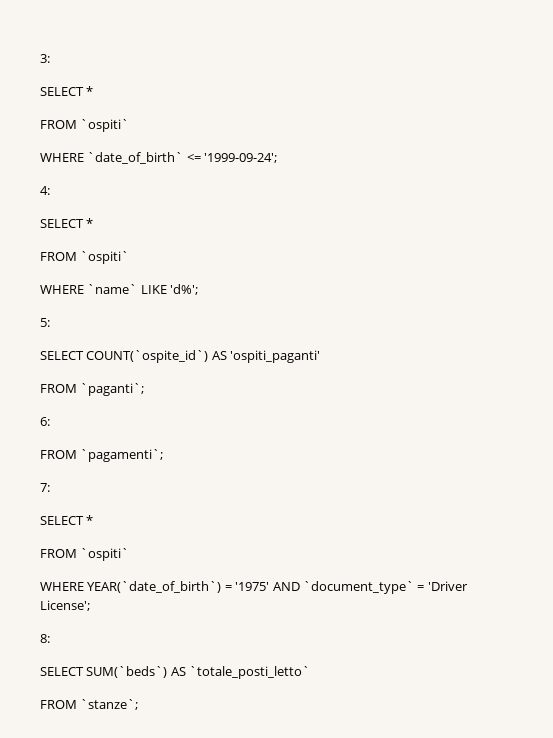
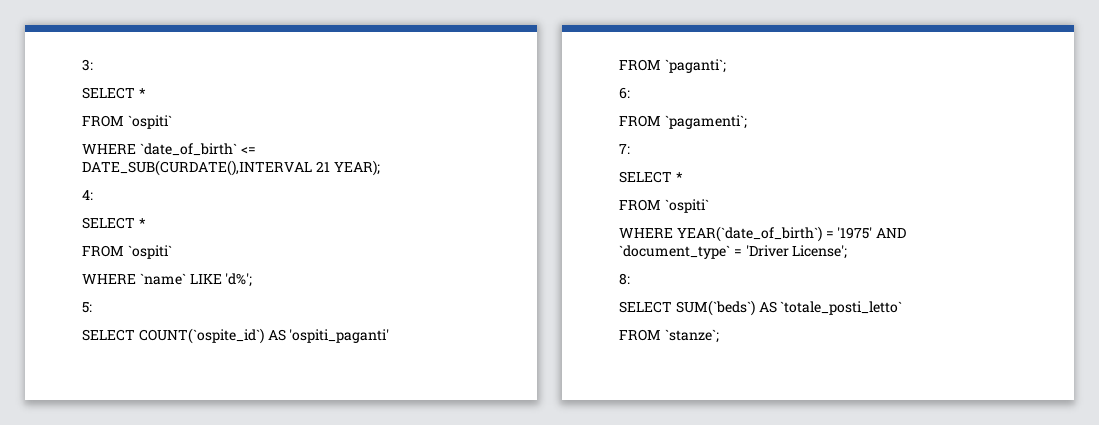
- WHERE `date_of_birth` <= '1999-09-24';
+ WHERE `date_of_birth` <= DATE_SUB(CURDATE(),INTERVAL 21 YEAR);

